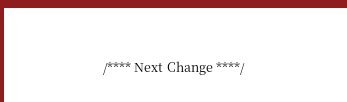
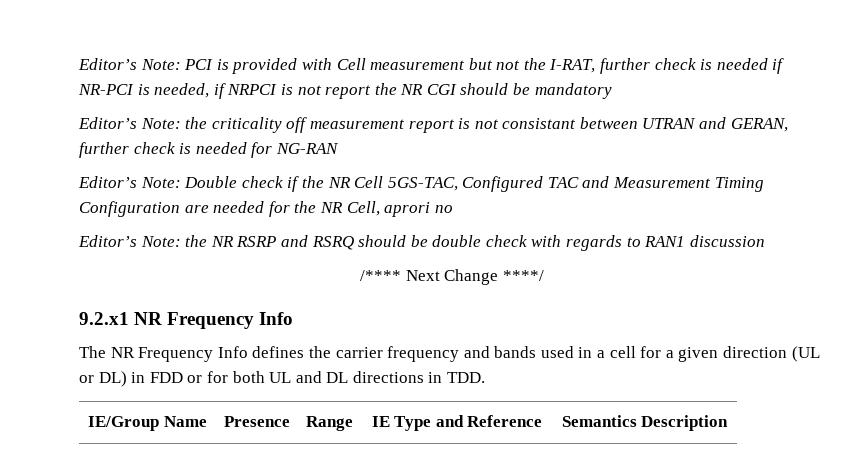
+ Editor’s Note: PCI is provided with Cell measurement but not the I-RAT, further check is needed if NR-PCI is needed, if NRPCI is not report the NR CGI should be mandatory
+ Editor’s Note: the criticality off measurement report is not consistant between UTRAN and GERAN, further check is needed for NG-RAN
+ Editor’s Note: Double check if the NR Cell 5GS-TAC, Configured TAC and Measurement Timing Configuration are needed for the NR Cell, aprori no
+ Editor’s Note: the NR RSRP and RSRQ should be double check with regards to RAN1 discussion
  /**** Next Change ****/
+ 9.2.x1 NR Frequency Info
+ The NR Frequency Info defines the carrier frequency and bands used in a cell for a given direction (UL or DL) in FDD or for both UL and DL directions in TDD.
+ IE/Group Name | Presence | Range | IE Type and Reference | Semantics Description

